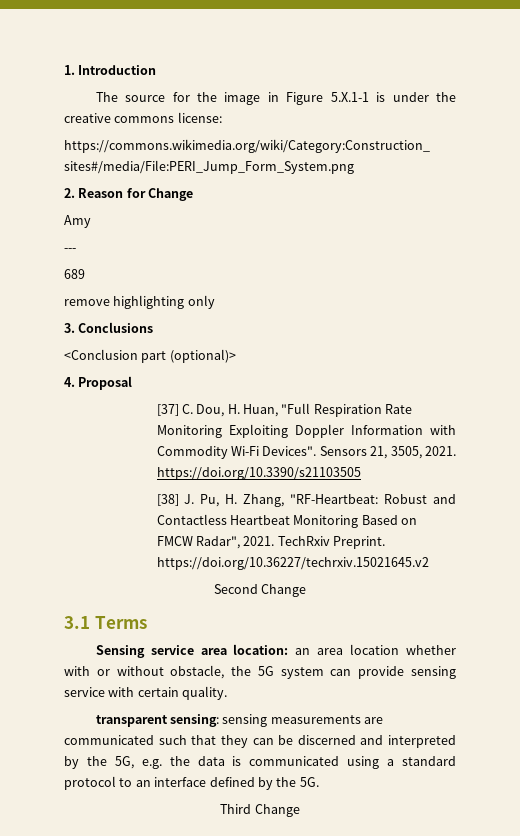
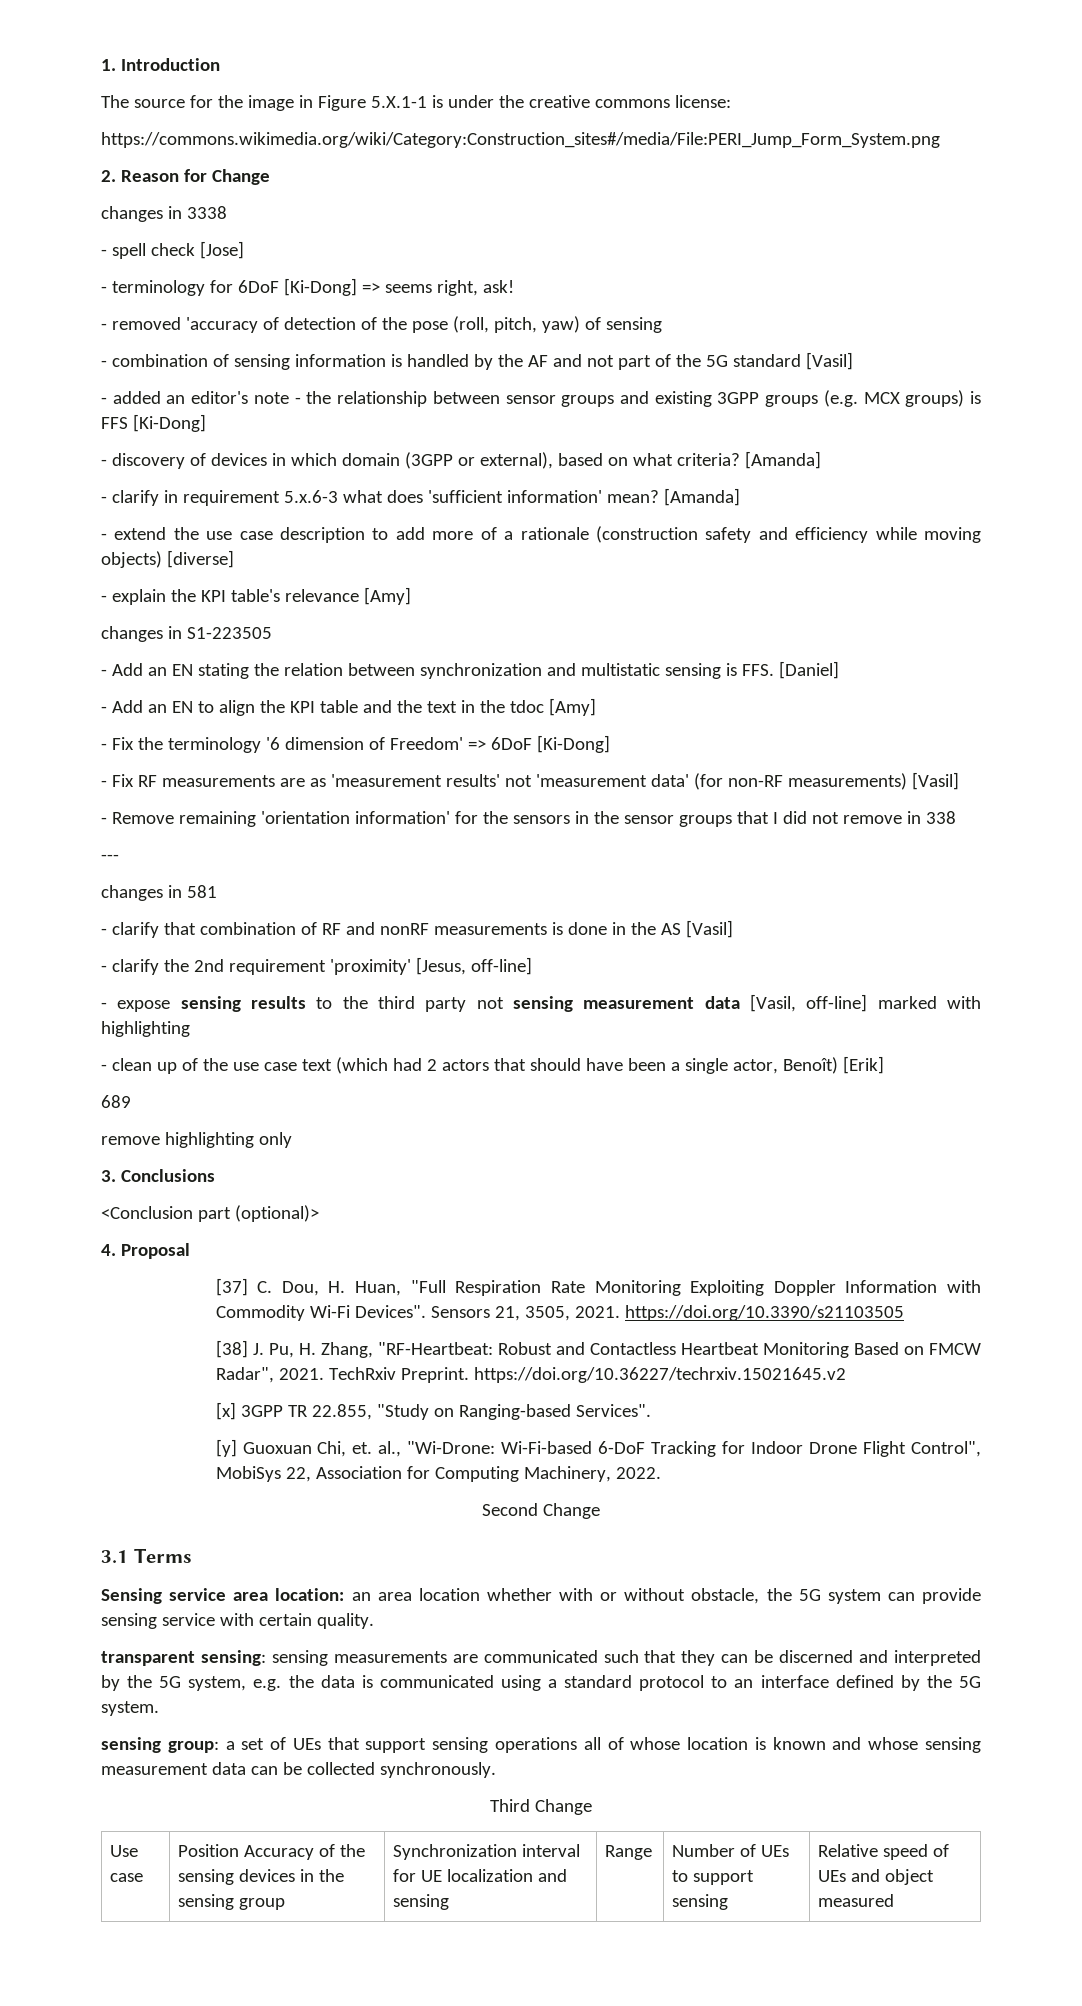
- Amy
+ changes in 3338
+ - spell check [Jose]
+ - terminology for 6DoF [Ki-Dong] => seems right, ask!
+ - removed 'accuracy of detection of the pose (roll, pitch, yaw) of sensing
+ - combination of sensing information is handled by the AF and not part of the 5G standard [Vasil]
+ - added an editor's note - the relationship between sensor groups and existing 3GPP groups (e.g. MCX groups) is FFS [Ki-Dong]
+ - discovery of devices in which domain (3GPP or external), based on what criteria? [Amanda]
+ - clarify in requirement 5.x.6-3 what does 'sufficient information' mean? [Amanda]
+ - extend the use case description to add more of a rationale (construction safety and efficiency while moving objects) [diverse]
+ - explain the KPI table's relevance [Amy]
+ changes in S1-223505
+ - Add an EN stating the relation between synchronization and multistatic sensing is FFS. [Daniel]
+ - Add an EN to align the KPI table and the text in the tdoc [Amy]
+ - Fix the terminology '6 dimension of Freedom' => 6DoF [Ki-Dong]
+ - Fix RF measurements are as 'measurement results' not 'measurement data' (for non-RF measurements) [Vasil]
+ - Remove remaining 'orientation information' for the sensors in the sensor groups that I did not remove in 338
  ---
+ changes in 581
+ - clarify that combination of RF and nonRF measurements is done in the AS [Vasil]
+ - clarify the 2nd requirement 'proximity' [Jesus, off-line]
+ - expose sensing results to the third party not sensing measurement data [Vasil, off-line] marked with highlighting
+ - clean up of the use case text (which had 2 actors that should have been a single actor, Benoît) [Erik]
+ [x] 3GPP TR 22.855, "Study on Ranging-based Services".
+ [y] Guoxuan Chi, et. al., "Wi-Drone: Wi-Fi-based 6-DoF Tracking for Indoor Drone Flight Control", MobiSys 22, Association for Computing Machinery, 2022.
- transparent sensing: sensing measurements are communicated such that they can be discerned and interpreted by the 5G, e.g. the data is communicated using a standard protocol to an interface defined by the 5G.
+ transparent sensing: sensing measurements are communicated such that they can be discerned and interpreted by the 5G system, e.g. the data is communicated using a standard protocol to an interface defined by the 5G system.
+ sensing group: a set of UEs that support sensing operations all of whose location is known and whose sensing measurement data can be collected synchronously.
  Third Change
+ Use case | Position Accuracy of the sensing devices in the sensing group | Synchronization interval for UE localization and sensing | Range | Number of UEs to support sensing | Relative speed of UEs and object measured

